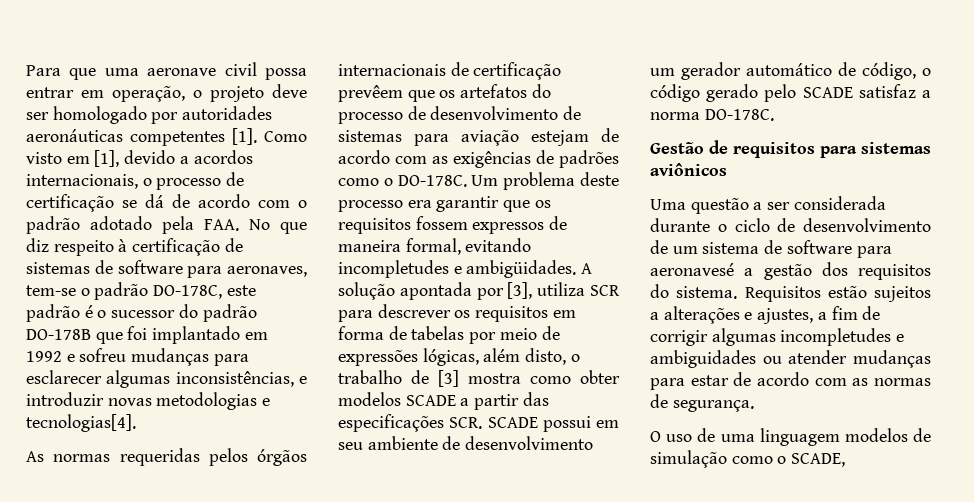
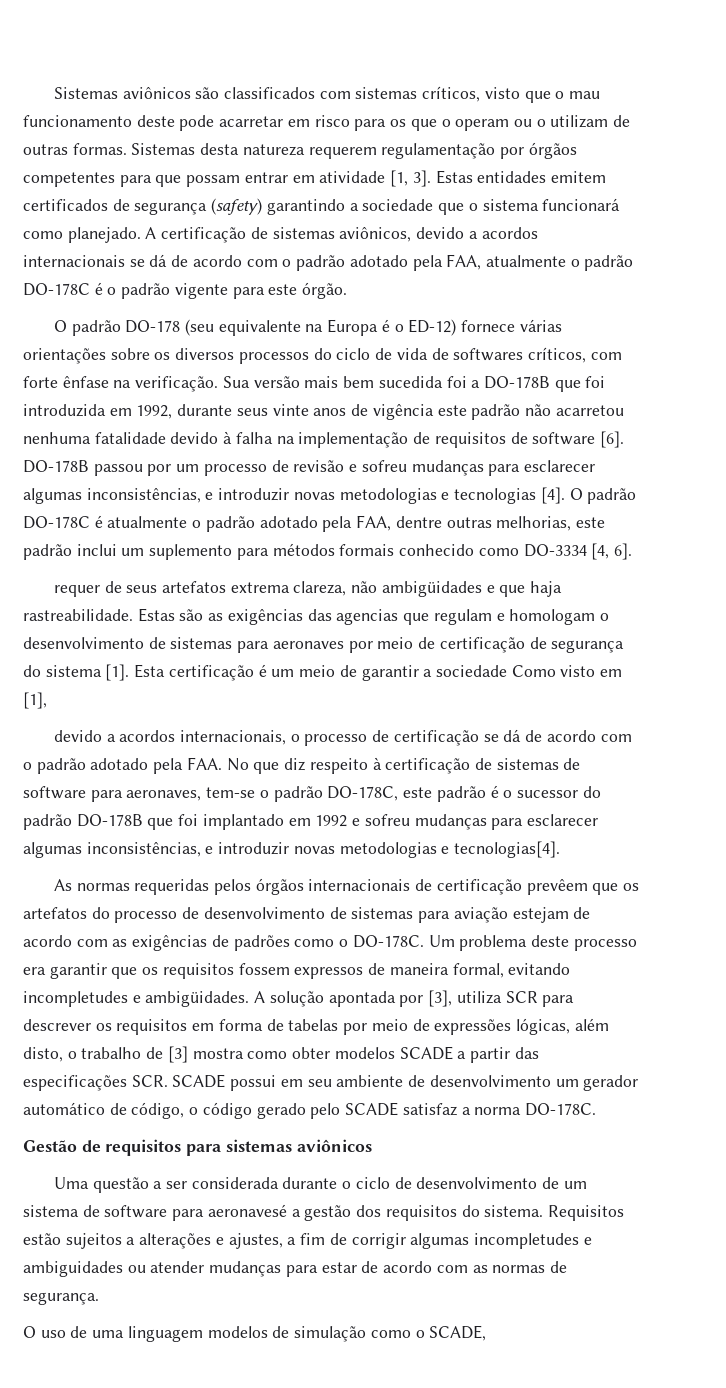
- Para que uma aeronave civil possa entrar em operação, o projeto deve ser homologado por autoridades aeronáuticas competentes [1]. Como visto em [1], devido a acordos internacionais, o processo de certificação se dá de acordo com o padrão adotado pela FAA. No que diz respeito à certificação de sistemas de software para aeronaves, tem-se o padrão DO-178C, este padrão é o sucessor do padrão DO-178B que foi implantado em 1992 e sofreu mudanças para esclarecer algumas inconsistências, e introduzir novas metodologias e tecnologias[4].
+ Sistemas aviônicos são classificados com sistemas críticos, visto que o mau funcionamento deste pode acarretar em risco para os que o operam ou o utilizam de outras formas. Sistemas desta natureza requerem regulamentação por órgãos competentes para que possam entrar em atividade [1, 3]. Estas entidades emitem certificados de segurança (safety) garantindo a sociedade que o sistema funcionará como planejado. A certificação de sistemas aviônicos, devido a acordos internacionais se dá de acordo com o padrão adotado pela FAA, atualmente o padrão DO-178C é o padrão vigente para este órgão.
+ O padrão DO-178 (seu equivalente na Europa é o ED-12) fornece várias orientações sobre os diversos processos do ciclo de vida de softwares críticos, com forte ênfase na verificação. Sua versão mais bem sucedida foi a DO-178B que foi introduzida em 1992, durante seus vinte anos de vigência este padrão não acarretou nenhuma fatalidade devido à falha na implementação de requisitos de software [6]. DO-178B passou por um processo de revisão e sofreu mudanças para esclarecer algumas inconsistências, e introduzir novas metodologias e tecnologias [4]. O padrão DO-178C é atualmente o padrão adotado pela FAA, dentre outras melhorias, este padrão inclui um suplemento para métodos formais conhecido como DO-3334 [4, 6].
+ requer de seus artefatos extrema clareza, não ambigüidades e que haja rastreabilidade. Estas são as exigências das agencias que regulam e homologam o desenvolvimento de sistemas para aeronaves por meio de certificação de segurança do sistema [1]. Esta certificação é um meio de garantir a sociedade Como visto em [1],
+ devido a acordos internacionais, o processo de certificação se dá de acordo com o padrão adotado pela FAA. No que diz respeito à certificação de sistemas de software para aeronaves, tem-se o padrão DO-178C, este padrão é o sucessor do padrão DO-178B que foi implantado em 1992 e sofreu mudanças para esclarecer algumas inconsistências, e introduzir novas metodologias e tecnologias[4].

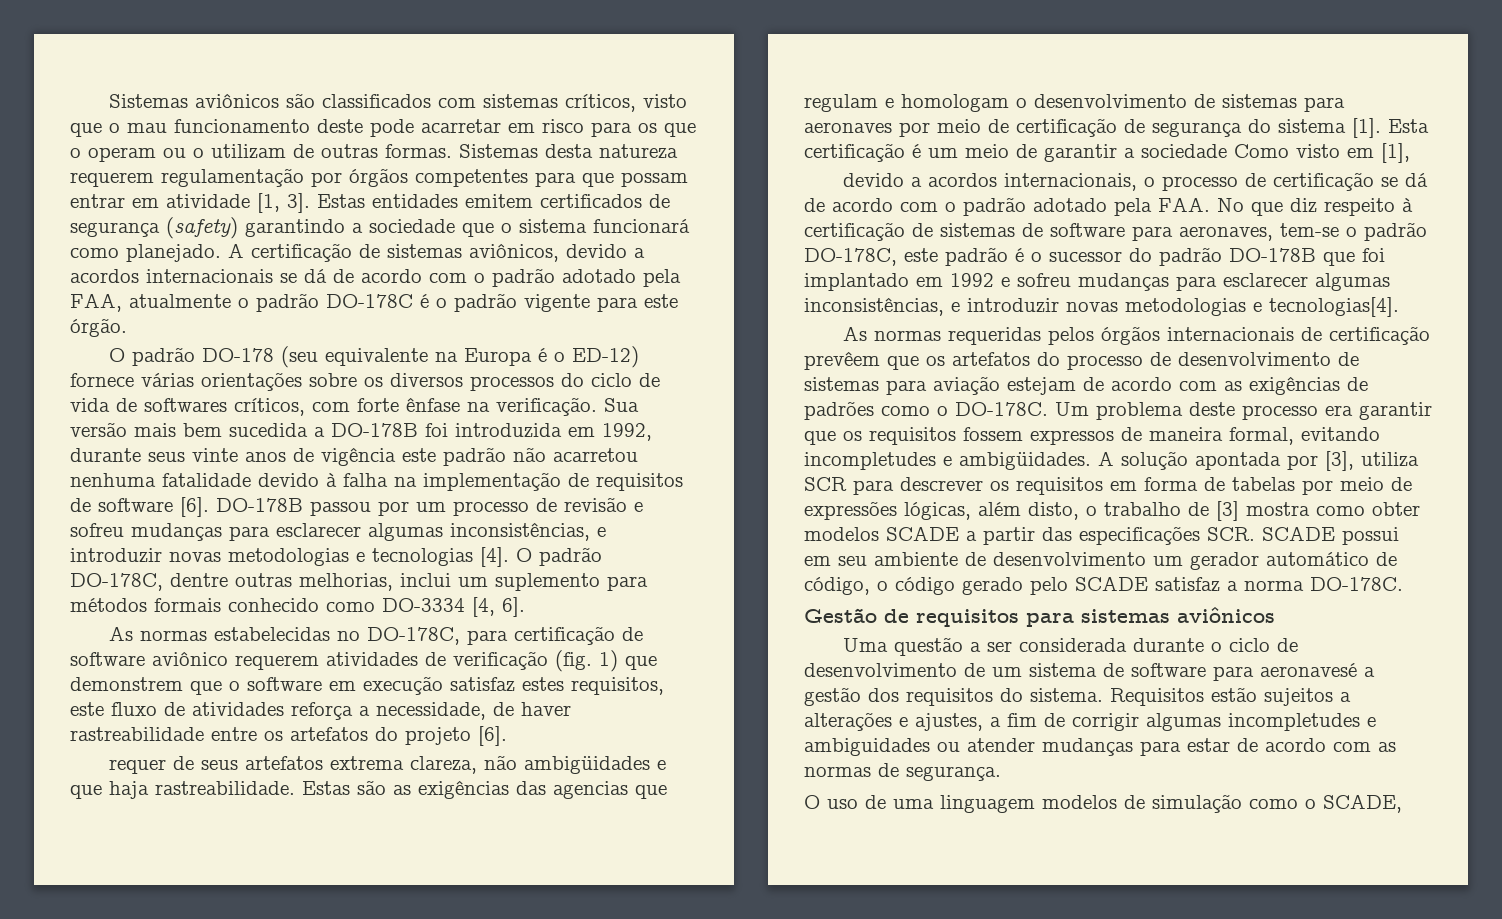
- Sua versão mais bem sucedida foi a DO-178B que foi introduzida em 1992, durante seus vinte anos de vigência este padrão não acarretou nenhuma fatalidade devido à falha na implementação de requisitos de software [6].
+ Sua versão mais bem sucedida a DO-178B foi introduzida em 1992, durante seus vinte anos de vigência este padrão não acarretou nenhuma fatalidade devido à falha na implementação de requisitos de software [6].
- O padrão DO-178C é atualmente o padrão adotado pela FAA, dentre outras melhorias, este padrão inclui um suplemento para métodos formais conhecido como DO-3334 [4, 6].
+ O padrão DO-178C, dentre outras melhorias, inclui um suplemento para métodos formais conhecido como DO-3334 [4, 6].
+ As normas estabelecidas no DO-178C, para certificação de software aviônico requerem atividades de verificação (fig. 1) que demonstrem que o software em execução satisfaz estes requisitos, este fluxo de atividades reforça a necessidade, de haver rastreabilidade entre os artefatos do projeto [6].

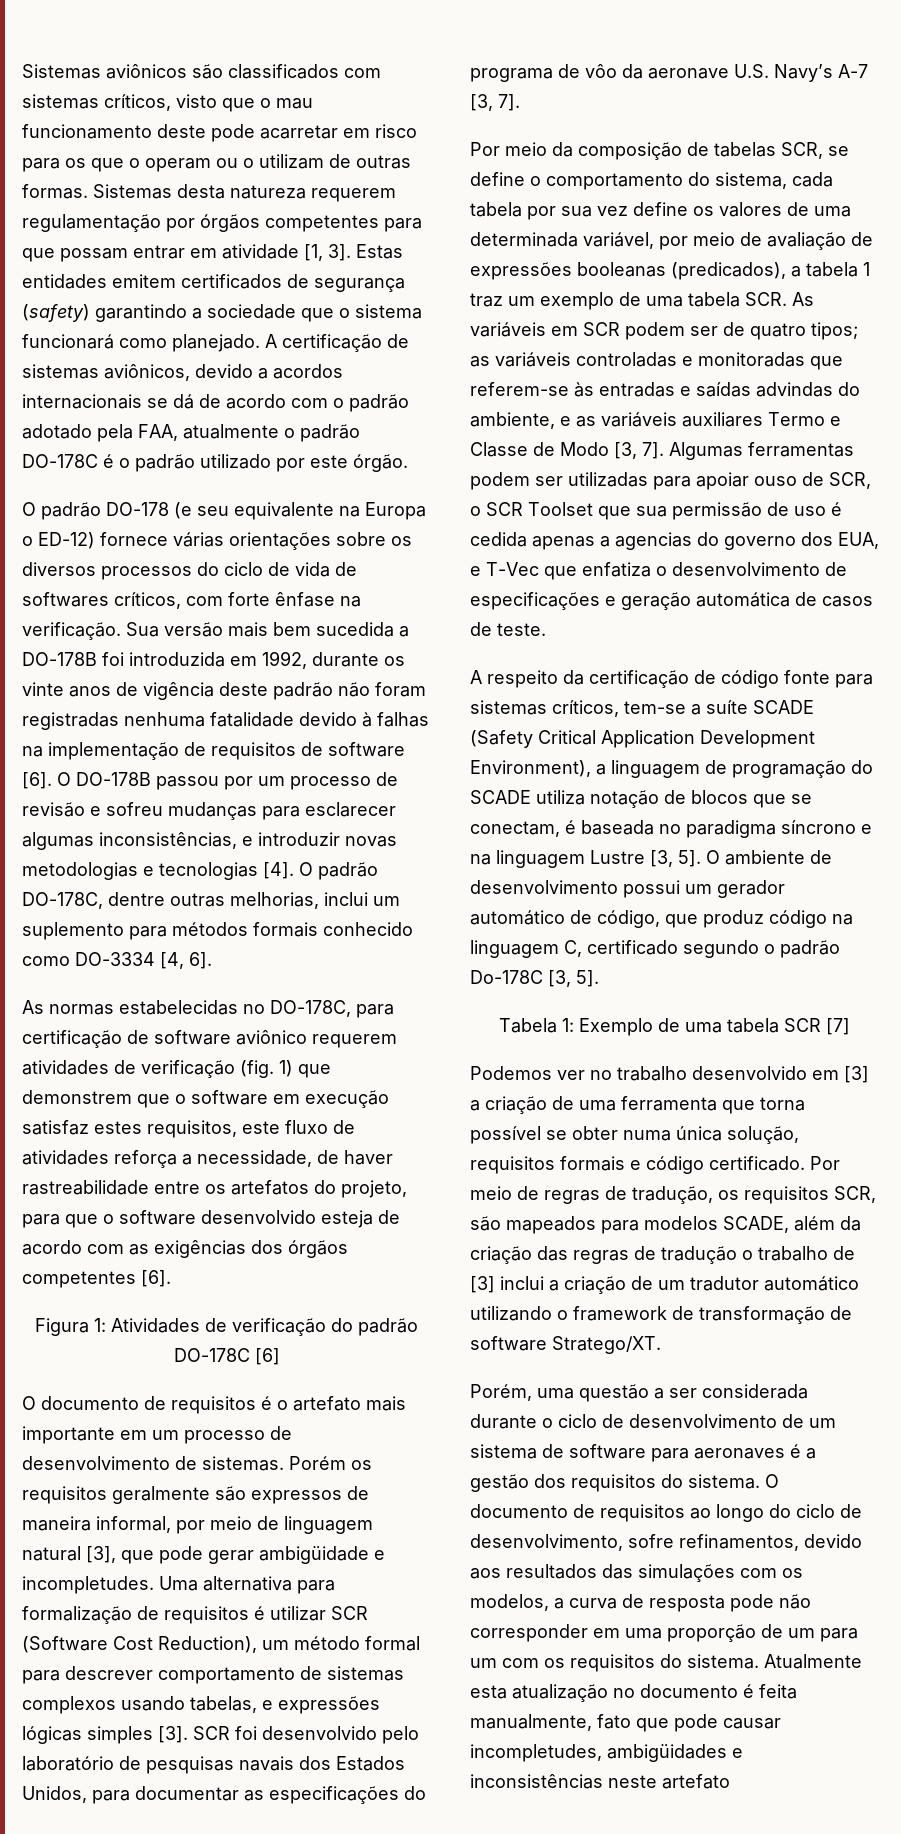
- A certificação de sistemas aviônicos, devido a acordos internacionais se dá de acordo com o padrão adotado pela FAA, atualmente o padrão DO-178C é o padrão vigente para este órgão.
+ A certificação de sistemas aviônicos, devido a acordos internacionais se dá de acordo com o padrão adotado pela FAA, atualmente o padrão DO-178C é o padrão utilizado por este órgão.
- O padrão DO-178 (seu equivalente na Europa é o ED-12) fornece várias orientações sobre os diversos processos do ciclo de vida de softwares críticos, com forte ênfase na verificação.
+ O padrão DO-178 (e seu equivalente na Europa o ED-12) fornece várias orientações sobre os diversos processos do ciclo de vida de softwares críticos, com forte ênfase na verificação.
- Sua versão mais bem sucedida a DO-178B foi introduzida em 1992, durante seus vinte anos de vigência este padrão não acarretou nenhuma fatalidade devido à falha na implementação de requisitos de software [6].
+ Sua versão mais bem sucedida a DO-178B foi introduzida em 1992, durante os vinte anos de vigência deste padrão não foram registradas nenhuma fatalidade devido à falhas na implementação de requisitos de software [6].
- DO-178B passou por um processo de revisão e sofreu mudanças para esclarecer algumas inconsistências, e introduzir novas metodologias e tecnologias [4].
+ O DO-178B passou por um processo de revisão e sofreu mudanças para esclarecer algumas inconsistências, e introduzir novas metodologias e tecnologias [4].
- As normas estabelecidas no DO-178C, para certificação de software aviônico requerem atividades de verificação (fig. 1) que demonstrem que o software em execução satisfaz estes requisitos, este fluxo de atividades reforça a necessidade, de haver rastreabilidade entre os artefatos do projeto [6].
- requer de seus artefatos extrema clareza, não ambigüidades e que haja rastreabilidade. Estas são as exigências das agencias que regulam e homologam o desenvolvimento de sistemas para aeronaves por meio de certificação de segurança do sistema [1]. Esta certificação é um meio de garantir a sociedade Como visto em [1],
- devido a acordos internacionais, o processo de certificação se dá de acordo com o padrão adotado pela FAA. No que diz respeito à certificação de sistemas de software para aeronaves, tem-se o padrão DO-178C, este padrão é o sucessor do padrão DO-178B que foi implantado em 1992 e sofreu mudanças para esclarecer algumas inconsistências, e introduzir novas metodologias e tecnologias[4].
- As normas requeridas pelos órgãos internacionais de certificação prevêem que os artefatos do processo de desenvolvimento de sistemas para aviação estejam de acordo com as exigências de padrões como o DO-178C. Um problema deste processo era garantir que os requisitos fossem expressos de maneira formal, evitando incompletudes e ambigüidades. A solução apontada por [3], utiliza SCR para descrever os requisitos em forma de tabelas por meio de expressões lógicas, além disto, o trabalho de [3] mostra como obter modelos SCADE a partir das especificações SCR. SCADE possui em seu ambiente de desenvolvimento um gerador automático de código, o código gerado pelo SCADE satisfaz a norma DO-178C.
- Gestão de requisitos para sistemas aviônicos
- Uma questão a ser considerada durante o ciclo de desenvolvimento de um sistema de software para aeronavesé a gestão dos requisitos do sistema.
+ As normas estabelecidas no DO-178C, para certificação de software aviônico requerem atividades de verificação (fig. 1) que demonstrem que o software em execução satisfaz estes requisitos, este fluxo de atividades reforça a necessidade, de haver rastreabilidade entre os artefatos do projeto, para que o software desenvolvido esteja de acordo com as exigências dos órgãos competentes [6].
+ Figura 1: Atividades de verificação do padrão DO-178C [6]
+ O documento de requisitos é o artefato mais importante em um processo de desenvolvimento de sistemas. Porém os requisitos geralmente são expressos de maneira informal, por meio de linguagem natural [3], que pode gerar ambigüidade e incompletudes. Uma alternativa para formalização de requisitos é utilizar SCR (Software Cost Reduction), um método formal para descrever comportamento de sistemas complexos usando tabelas, e expressões lógicas simples [3]. SCR foi desenvolvido pelo laboratório de pesquisas navais dos Estados Unidos, para documentar as especificações do programa de vôo da aeronave U.S. Navy’s A-7 [3, 7].
+ Por meio da composição de tabelas SCR, se define o comportamento do sistema, cada tabela por sua vez define os valores de uma determinada variável, por meio de avaliação de expressões booleanas (predicados), a tabela 1 traz um exemplo de uma tabela SCR. As variáveis em SCR podem ser de quatro tipos; as variáveis controladas e monitoradas que referem-se às entradas e saídas advindas do ambiente, e as variáveis auxiliares Termo e Classe de Modo [3, 7]. Algumas ferramentas podem ser utilizadas para apoiar ouso de SCR, o SCR Toolset que sua permissão de uso é cedida apenas a agencias do governo dos EUA, e T-Vec que enfatiza o desenvolvimento de especificações e geração automática de casos de teste.
+ A respeito da certificação de código fonte para sistemas críticos, tem-se a suíte SCADE (Safety Critical Application Development Environment), a linguagem de programação do SCADE utiliza notação de blocos que se conectam, é baseada no paradigma síncrono e na linguagem Lustre [3, 5]. O ambiente de desenvolvimento possui um gerador automático de código, que produz código na linguagem C, certificado segundo o padrão Do-178C [3, 5].
+ Tabela 1: Exemplo de uma tabela SCR [7]
+ Podemos ver no trabalho desenvolvido em [3] a criação de uma ferramenta que torna possível se obter numa única solução, requisitos formais e código certificado. Por meio de regras de tradução, os requisitos SCR, são mapeados para modelos SCADE, além da criação das regras de tradução o trabalho de [3] inclui a criação de um tradutor automático utilizando o framework de transformação de software Stratego/XT.
+ Porém, uma questão a ser considerada durante o ciclo de desenvolvimento de um sistema de software para aeronaves é a gestão dos requisitos do sistema.
- Requisitos estão sujeitos a alterações e ajustes, a fim de corrigir algumas incompletudes e ambiguidades ou atender mudanças para estar de acordo com as normas de segurança.
- O uso de uma linguagem modelos de simulação como o SCADE,
+ O documento de requisitos ao longo do ciclo de desenvolvimento, sofre refinamentos, devido aos resultados das simulações com os modelos, a curva de resposta pode não corresponder em uma proporção de um para um com os requisitos do sistema. Atualmente esta atualização no documento é feita manualmente, fato que pode causar incompletudes, ambigüidades e inconsistências neste artefato

